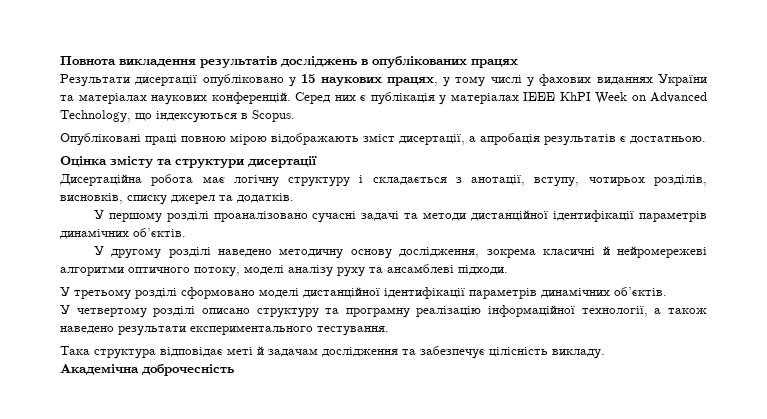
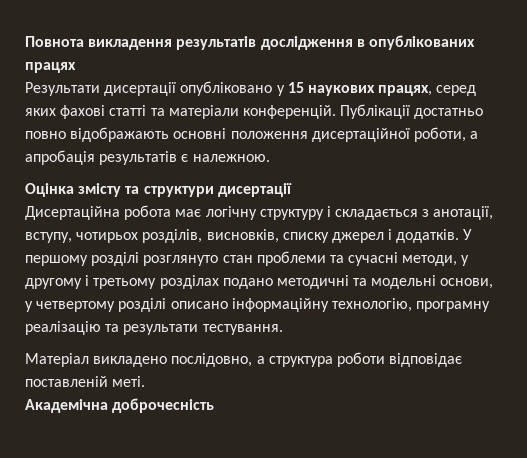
- Повнота викладення результатів досліджень в опублікованих працях
+ Повнота викладення результатів дослідження в опублікованих працях
- Результати дисертації опубліковано у 15 наукових працях, у тому числі у фахових виданнях України та матеріалах наукових конференцій. Серед них є публікація у матеріалах IEEE KhPI Week on Advanced Technology, що індексуються в Scopus.
- Опубліковані праці повною мірою відображають зміст дисертації, а апробація результатів є достатньою.
+ Результати дисертації опубліковано у 15 наукових працях, серед яких фахові статті та матеріали конференцій. Публікації достатньо повно відображають основні положення дисертаційної роботи, а апробація результатів є належною.
- Дисертаційна робота має логічну структуру і складається з анотації, вступу, чотирьох розділів, висновків, списку джерел та додатків.
- У першому розділі проаналізовано сучасні задачі та методи дистанційної ідентифікації параметрів динамічних об’єктів.
- У другому розділі наведено методичну основу дослідження, зокрема класичні й нейромережеві алгоритми оптичного потоку, моделі аналізу руху та ансамблеві підходи.
- У третьому розділі сформовано моделі дистанційної ідентифікації параметрів динамічних об’єктів.
- У четвертому розділі описано структуру та програмну реалізацію інформаційної технології, а також наведено результати експериментального тестування.
- Така структура відповідає меті й задачам дослідження та забезпечує цілісність викладу.
+ Дисертаційна робота має логічну структуру і складається з анотації, вступу, чотирьох розділів, висновків, списку джерел і додатків. У першому розділі розглянуто стан проблеми та сучасні методи, у другому і третьому розділах подано методичні та модельні основи, у четвертому розділі описано інформаційну технологію, програмну реалізацію та результати тестування.
+ Матеріал викладено послідовно, а структура роботи відповідає поставленій меті.

